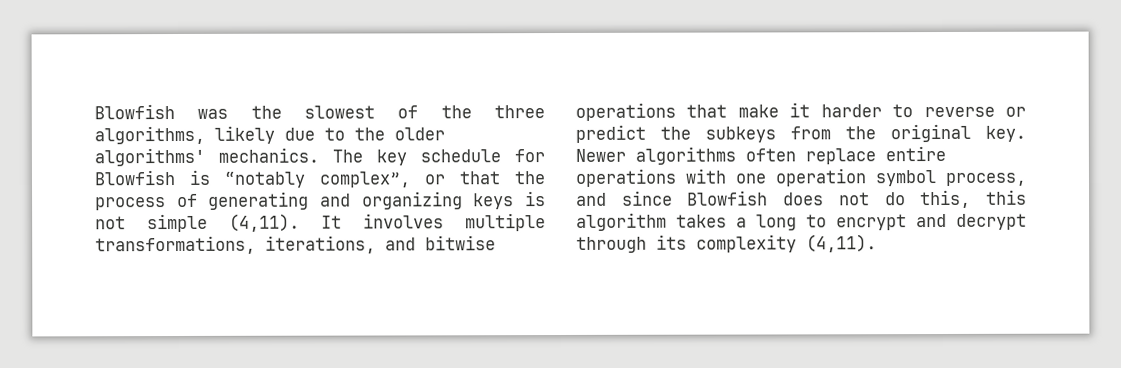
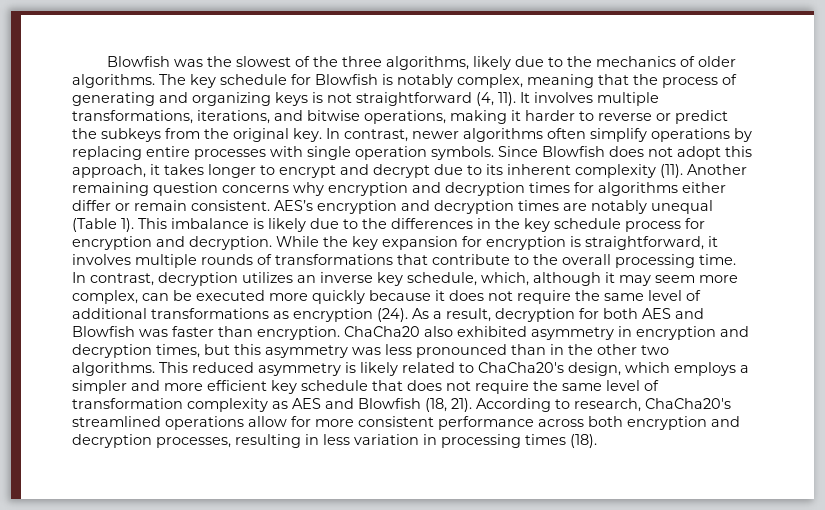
- Blowfish was the slowest of the three algorithms, likely due to the older algorithms' mechanics.
+ Blowfish was the slowest of the three algorithms, likely due to the mechanics of older algorithms.
- The key schedule for Blowfish is “notably complex”, or that the process of generating and organizing keys is not simple (4,11).
+ The key schedule for Blowfish is notably complex, meaning that the process of generating and organizing keys is not straightforward (4, 11).
- It involves multiple transformations, iterations, and bitwise operations that make it harder to reverse or predict the subkeys from the original key.
+ It involves multiple transformations, iterations, and bitwise operations, making it harder to reverse or predict the subkeys from the original key.
- Newer algorithms often replace entire operations with one operation symbol process, and since Blowfish does not do this, this algorithm takes a long to encrypt and decrypt through its complexity (4,11).
+ In contrast, newer algorithms often simplify operations by replacing entire processes with single operation symbols. Since Blowfish does not adopt this approach, it takes longer to encrypt and decrypt due to its inherent complexity (11). Another remaining question concerns why encryption and decryption times for algorithms either differ or remain consistent. AES’s encryption and decryption times are notably unequal (Table 1). This imbalance is likely due to the differences in the key schedule process for encryption and decryption. While the key expansion for encryption is straightforward, it involves multiple rounds of transformations that contribute to the overall processing time. In contrast, decryption utilizes an inverse key schedule, which, although it may seem more complex, can be executed more quickly because it does not require the same level of additional transformations as encryption (24). As a result, decryption for both AES and Blowfish was faster than encryption. ChaCha20 also exhibited asymmetry in encryption and decryption times, but this asymmetry was less pronounced than in the other two algorithms. This reduced asymmetry is likely related to ChaCha20's design, which employs a simpler and more efficient key schedule that does not require the same level of transformation complexity as AES and Blowfish (18, 21). According to research, ChaCha20's streamlined operations allow for more consistent performance across both encryption and decryption processes, resulting in less variation in processing times (18).

